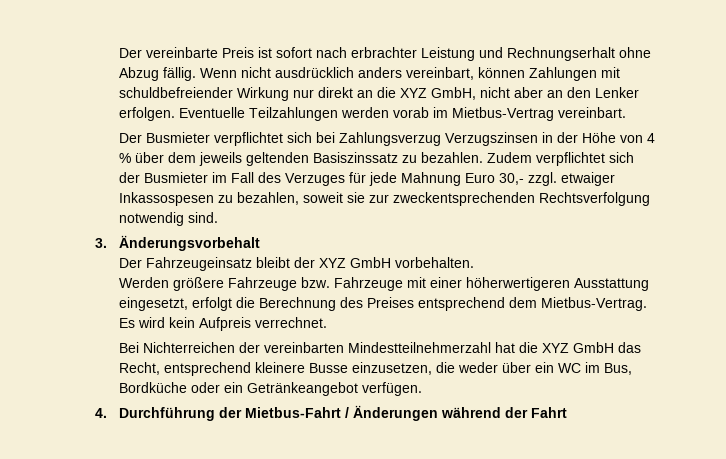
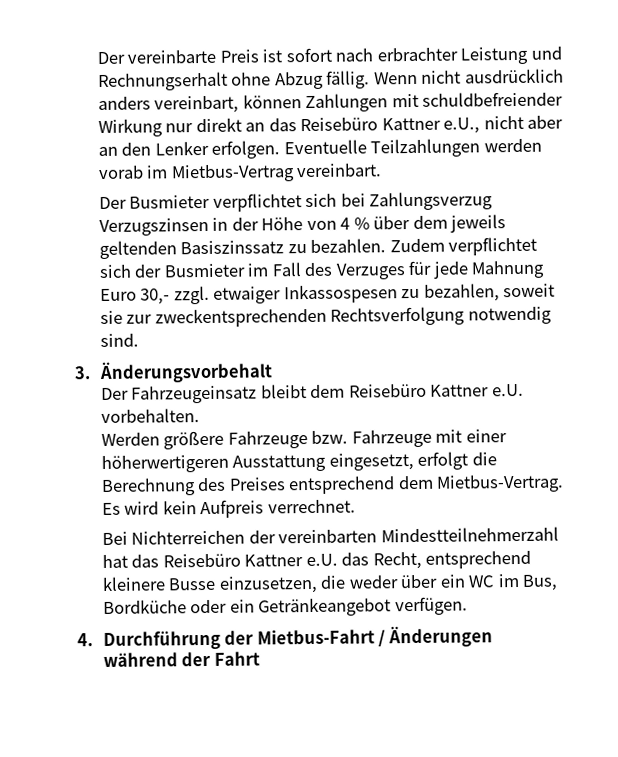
- Wenn nicht ausdrücklich anders vereinbart, können Zahlungen mit schuldbefreiender Wirkung nur direkt an die XYZ GmbH, nicht aber an den Lenker erfolgen.
+ Wenn nicht ausdrücklich anders vereinbart, können Zahlungen mit schuldbefreiender Wirkung nur direkt an das Reisebüro Kattner e.U., nicht aber an den Lenker erfolgen.
- Der Fahrzeugeinsatz bleibt der XYZ GmbH vorbehalten.
+ Der Fahrzeugeinsatz bleibt dem Reisebüro Kattner e.U. vorbehalten.
- Bei Nichterreichen der vereinbarten Mindestteilnehmerzahl hat die XYZ GmbH das Recht, entsprechend kleinere Busse einzusetzen, die weder über ein WC im Bus, Bordküche oder ein Getränkeangebot verfügen.
+ Bei Nichterreichen der vereinbarten Mindestteilnehmerzahl hat das Reisebüro Kattner e.U. das Recht, entsprechend kleinere Busse einzusetzen, die weder über ein WC im Bus, Bordküche oder ein Getränkeangebot verfügen.

